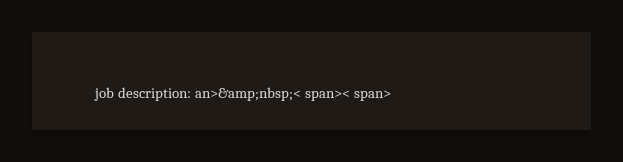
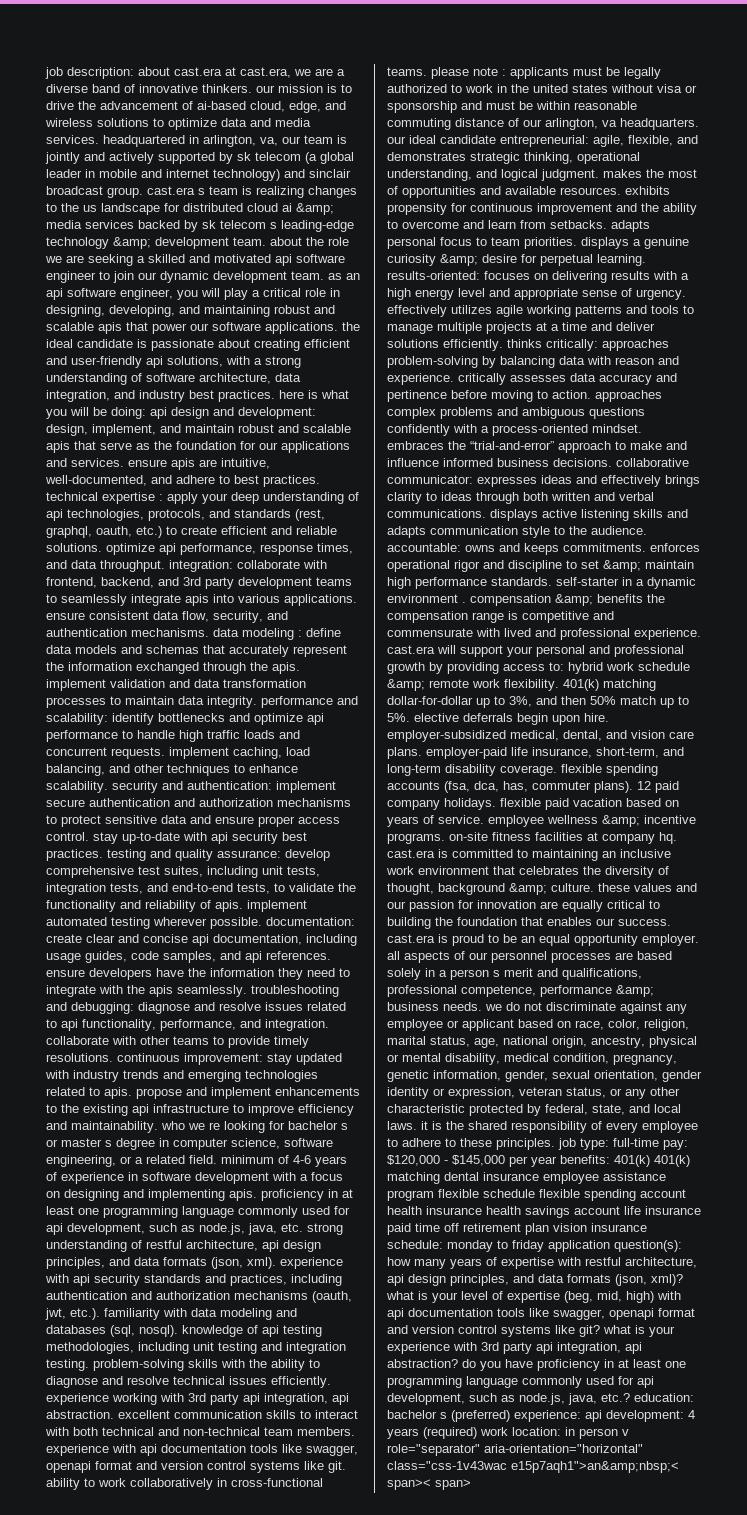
- job description: an>&amp;nbsp;< span>< span>
+ job description: about cast.era at cast.era, we are a diverse band of innovative thinkers. our mission is to drive the advancement of ai-based cloud, edge, and wireless solutions to optimize data and media services. headquartered in arlington, va, our team is jointly and actively supported by sk telecom (a global leader in mobile and internet technology) and sinclair broadcast group. cast.era s team is realizing changes to the us landscape for distributed cloud ai &amp; media services backed by sk telecom s leading-edge technology &amp; development team. about the role we are seeking a skilled and motivated api software engineer to join our dynamic development team. as an api software engineer, you will play a critical role in designing, developing, and maintaining robust and scalable apis that power our software applications. the ideal candidate is passionate about creating efficient and user-friendly api solutions, with a strong understanding of software architecture, data integration, and industry best practices. here is what you will be doing: api design and development: design, implement, and maintain robust and scalable apis that serve as the foundation for our applications and services. ensure apis are intuitive, well-documented, and adhere to best practices. technical expertise : apply your deep understanding of api technologies, protocols, and standards (rest, graphql, oauth, etc.) to create efficient and reliable solutions. optimize api performance, response times, and data throughput. integration: collaborate with frontend, backend, and 3rd party development teams to seamlessly integrate apis into various applications. ensure consistent data flow, security, and authentication mechanisms. data modeling : define data models and schemas that accurately represent the information exchanged through the apis. implement validation and data transformation processes to maintain data integrity. performance and scalability: identify bottlenecks and optimize api performance to handle high traffic loads and concurrent requests. implement caching, load balancing, and other techniques to enhance scalability. security and authentication: implement secure authentication and authorization mechanisms to protect sensitive data and ensure proper access control. stay up-to-date with api security best practices. testing and quality assurance: develop comprehensive test suites, including unit tests, integration tests, and end-to-end tests, to validate the functionality and reliability of apis. implement automated testing wherever possible. documentation: create clear and concise api documentation, including usage guides, code samples, and api references. ensure developers have the information they need to integrate with the apis seamlessly. troubleshooting and debugging: diagnose and resolve issues related to api functionality, performance, and integration. collaborate with other teams to provide timely resolutions. continuous improvement: stay updated with industry trends and emerging technologies related to apis. propose and implement enhancements to the existing api infrastructure to improve efficiency and maintainability. who we re looking for bachelor s or master s degree in computer science, software engineering, or a related field. minimum of 4-6 years of experience in software development with a focus on designing and implementing apis. proficiency in at least one programming language commonly used for api development, such as node.js, java, etc. strong understanding of restful architecture, api design principles, and data formats (json, xml). experience with api security standards and practices, including authentication and authorization mechanisms (oauth, jwt, etc.). familiarity with data modeling and databases (sql, nosql). knowledge of api testing methodologies, including unit testing and integration testing. problem-solving skills with the ability to diagnose and resolve technical issues efficiently. experience working with 3rd party api integration, api abstraction. excellent communication skills to interact with both technical and non-technical team members. experience with api documentation tools like swagger, openapi format and version control systems like git. ability to work collaboratively in cross-functional teams. please note : applicants must be legally authorized to work in the united states without visa or sponsorship and must be within reasonable commuting distance of our arlington, va headquarters. our ideal candidate entrepreneurial: agile, flexible, and demonstrates strategic thinking, operational understanding, and logical judgment. makes the most of opportunities and available resources. exhibits propensity for continuous improvement and the ability to overcome and learn from setbacks. adapts personal focus to team priorities. displays a genuine curiosity &amp; desire for perpetual learning. results-oriented: focuses on delivering results with a high energy level and appropriate sense of urgency. effectively utilizes agile working patterns and tools to manage multiple projects at a time and deliver solutions efficiently. thinks critically: approaches problem-solving by balancing data with reason and experience. critically assesses data accuracy and pertinence before moving to action. approaches complex problems and ambiguous questions confidently with a process-oriented mindset. embraces the “trial-and-error” approach to make and influence informed business decisions. collaborative communicator: expresses ideas and effectively brings clarity to ideas through both written and verbal communications. displays active listening skills and adapts communication style to the audience. accountable: owns and keeps commitments. enforces operational rigor and discipline to set &amp; maintain high performance standards. self-starter in a dynamic environment . compensation &amp; benefits the compensation range is competitive and commensurate with lived and professional experience. cast.era will support your personal and professional growth by providing access to: hybrid work schedule &amp; remote work flexibility. 401(k) matching dollar-for-dollar up to 3%, and then 50% match up to 5%. elective deferrals begin upon hire. employer-subsidized medical, dental, and vision care plans. employer-paid life insurance, short-term, and long-term disability coverage. flexible spending accounts (fsa, dca, has, commuter plans). 12 paid company holidays. flexible paid vacation based on years of service. employee wellness &amp; incentive programs. on-site fitness facilities at company hq. cast.era is committed to maintaining an inclusive work environment that celebrates the diversity of thought, background &amp; culture. these values and our passion for innovation are equally critical to building the foundation that enables our success. cast.era is proud to be an equal opportunity employer. all aspects of our personnel processes are based solely in a person s merit and qualifications, professional competence, performance &amp; business needs. we do not discriminate against any employee or applicant based on race, color, religion, marital status, age, national origin, ancestry, physical or mental disability, medical condition, pregnancy, genetic information, gender, sexual orientation, gender identity or expression, veteran status, or any other characteristic protected by federal, state, and local laws. it is the shared responsibility of every employee to adhere to these principles. job type: full-time pay: $120,000 - $145,000 per year benefits: 401(k) 401(k) matching dental insurance employee assistance program flexible schedule flexible spending account health insurance health savings account life insurance paid time off retirement plan vision insurance schedule: monday to friday application question(s): how many years of expertise with restful architecture, api design principles, and data formats (json, xml)? what is your level of expertise (beg, mid, high) with api documentation tools like swagger, openapi format and version control systems like git? what is your experience with 3rd party api integration, api abstraction? do you have proficiency in at least one programming language commonly used for api development, such as node.js, java, etc.? education: bachelor s (preferred) experience: api development: 4 years (required) work location: in person v role="separator" aria-orientation="horizontal" class="css-1v43wac e15p7aqh1">an&amp;nbsp;< span>< span>

